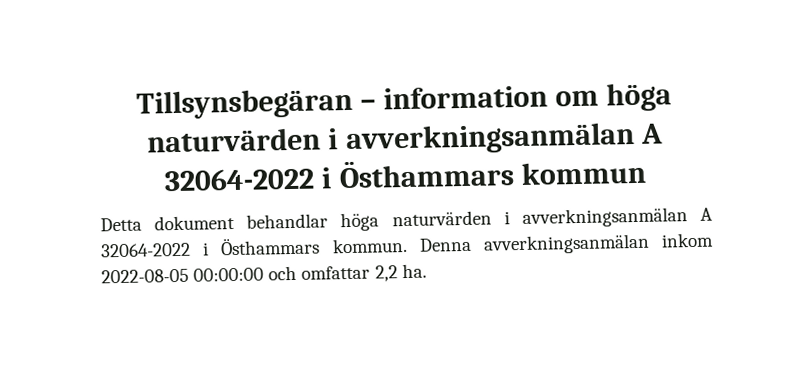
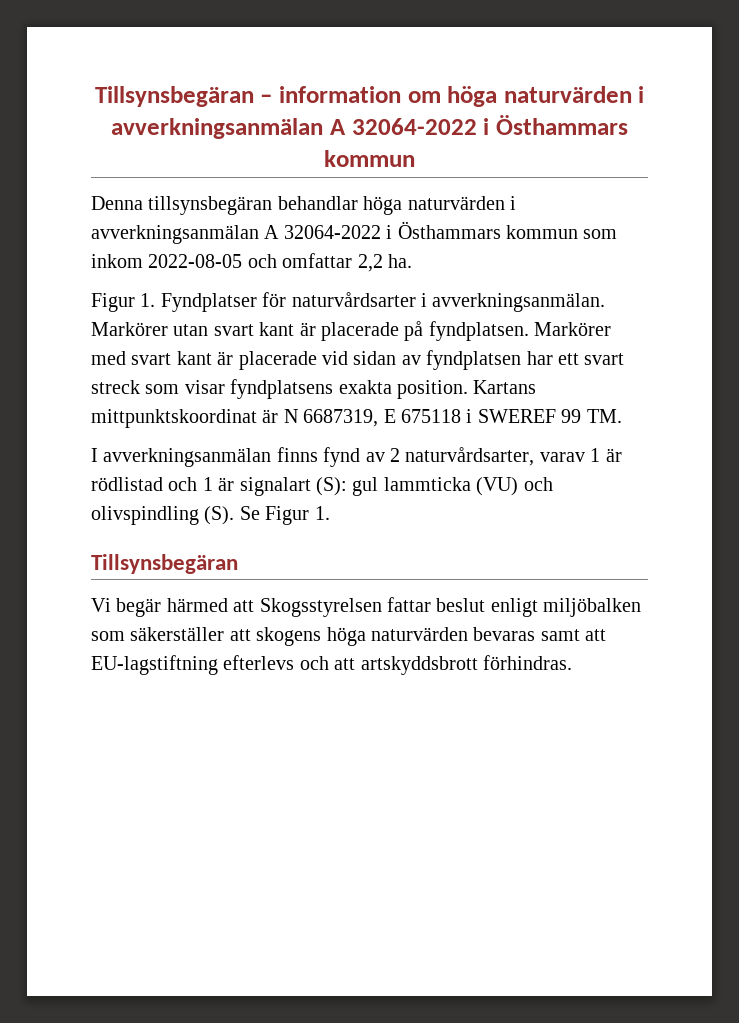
- Detta dokument behandlar höga naturvärden i avverkningsanmälan A 32064-2022 i Östhammars kommun. Denna avverkningsanmälan inkom 2022-08-05 00:00:00 och omfattar 2,2 ha.
+ Denna tillsynsbegäran behandlar höga naturvärden i avverkningsanmälan A 32064-2022 i Östhammars kommun som inkom 2022-08-05 och omfattar 2,2 ha.
+ Figur 1. Fyndplatser för naturvårdsarter i avverkningsanmälan. Markörer utan svart kant är placerade på fyndplatsen. Markörer med svart kant är placerade vid sidan av fyndplatsen har ett svart streck som visar fyndplatsens exakta position. Kartans mittpunktskoordinat är N 6687319, E 675118 i SWEREF 99 TM.
+ I avverkningsanmälan finns fynd av 2 naturvårdsarter, varav 1 är rödlistad och 1 är signalart (S): gul lammticka (VU) och olivspindling (S). Se Figur 1.
+ Tillsynsbegäran
+ Vi begär härmed att Skogsstyrelsen fattar beslut enligt miljöbalken som säkerställer att skogens höga naturvärden bevaras samt att EU-lagstiftning efterlevs och att artskyddsbrott förhindras.

